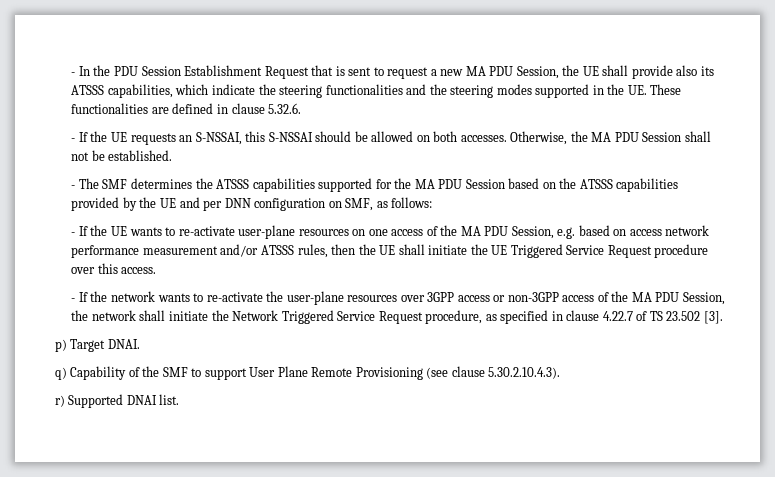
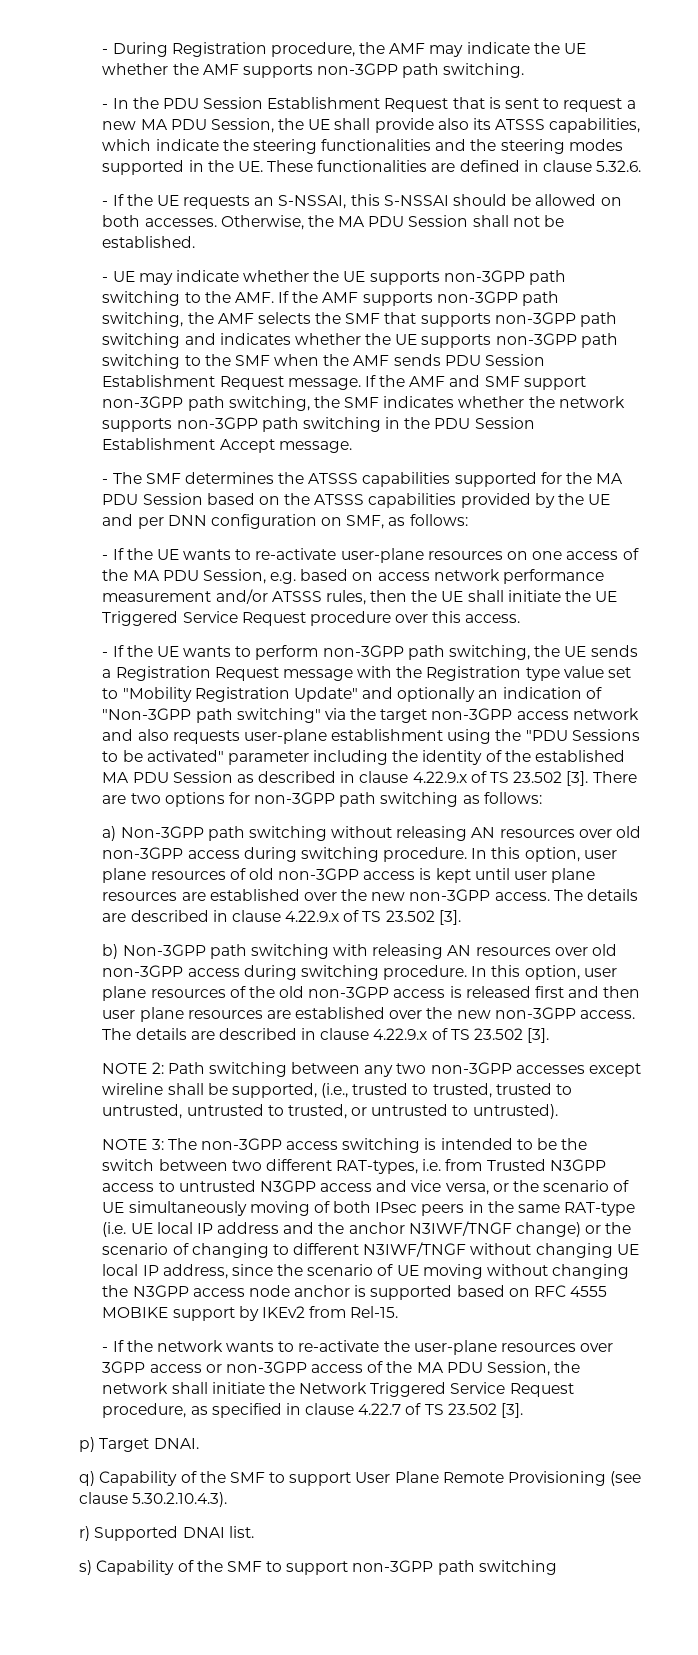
+ - During Registration procedure, the AMF may indicate the UE whether the AMF supports non-3GPP path switching.
+ - UE may indicate whether the UE supports non-3GPP path switching to the AMF. If the AMF supports non-3GPP path switching, the AMF selects the SMF that supports non-3GPP path switching and indicates whether the UE supports non-3GPP path switching to the SMF when the AMF sends PDU Session Establishment Request message. If the AMF and SMF support non-3GPP path switching, the SMF indicates whether the network supports non-3GPP path switching in the PDU Session Establishment Accept message.
+ - If the UE wants to perform non-3GPP path switching, the UE sends a Registration Request message with the Registration type value set to "Mobility Registration Update" and optionally an indication of "Non-3GPP path switching" via the target non-3GPP access network and also requests user-plane establishment using the "PDU Sessions to be activated" parameter including the identity of the established MA PDU Session as described in clause 4.22.9.x of TS 23.502 [3]. There are two options for non-3GPP path switching as follows:
+ a) Non-3GPP path switching without releasing AN resources over old non-3GPP access during switching procedure. In this option, user plane resources of old non-3GPP access is kept until user plane resources are established over the new non-3GPP access. The details are described in clause 4.22.9.x of TS 23.502 [3].
+ b) Non-3GPP path switching with releasing AN resources over old non-3GPP access during switching procedure. In this option, user plane resources of the old non-3GPP access is released first and then user plane resources are established over the new non-3GPP access. The details are described in clause 4.22.9.x of TS 23.502 [3].
+ NOTE 2: Path switching between any two non-3GPP accesses except wireline shall be supported, (i.e., trusted to trusted, trusted to untrusted, untrusted to trusted, or untrusted to untrusted).
+ NOTE 3: The non-3GPP access switching is intended to be the switch between two different RAT-types, i.e. from Trusted N3GPP access to untrusted N3GPP access and vice versa, or the scenario of UE simultaneously moving of both IPsec peers in the same RAT-type (i.e. UE local IP address and the anchor N3IWF/TNGF change) or the scenario of changing to different N3IWF/TNGF without changing UE local IP address, since the scenario of UE moving without changing the N3GPP access node anchor is supported based on RFC 4555 MOBIKE support by IKEv2 from Rel-15.
+ s) Capability of the SMF to support non-3GPP path switching

